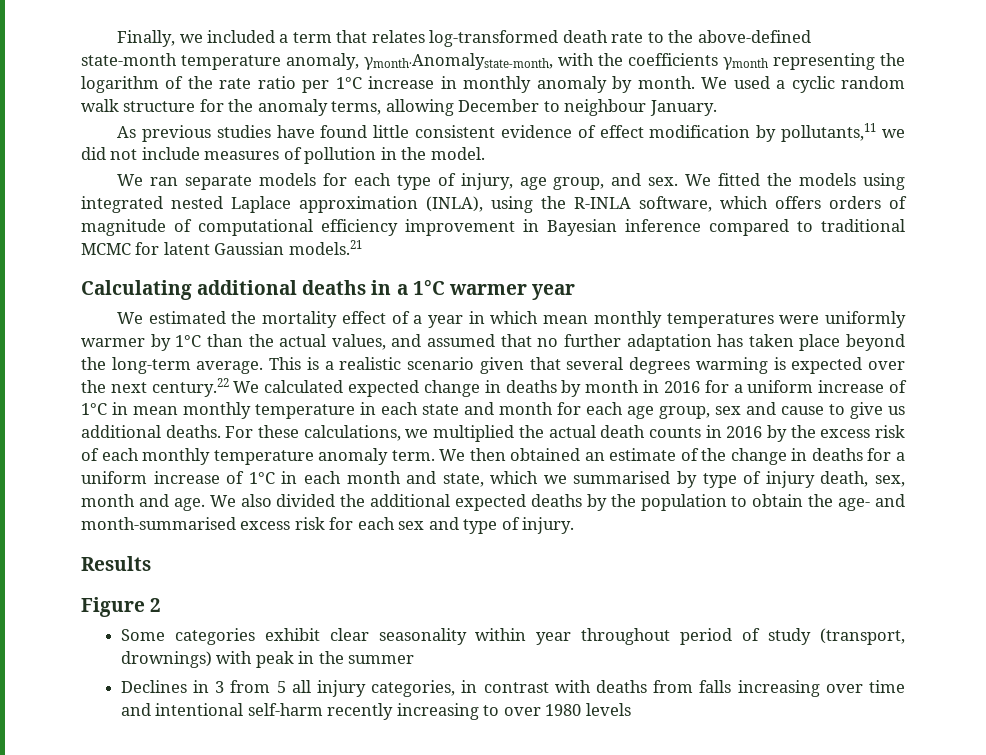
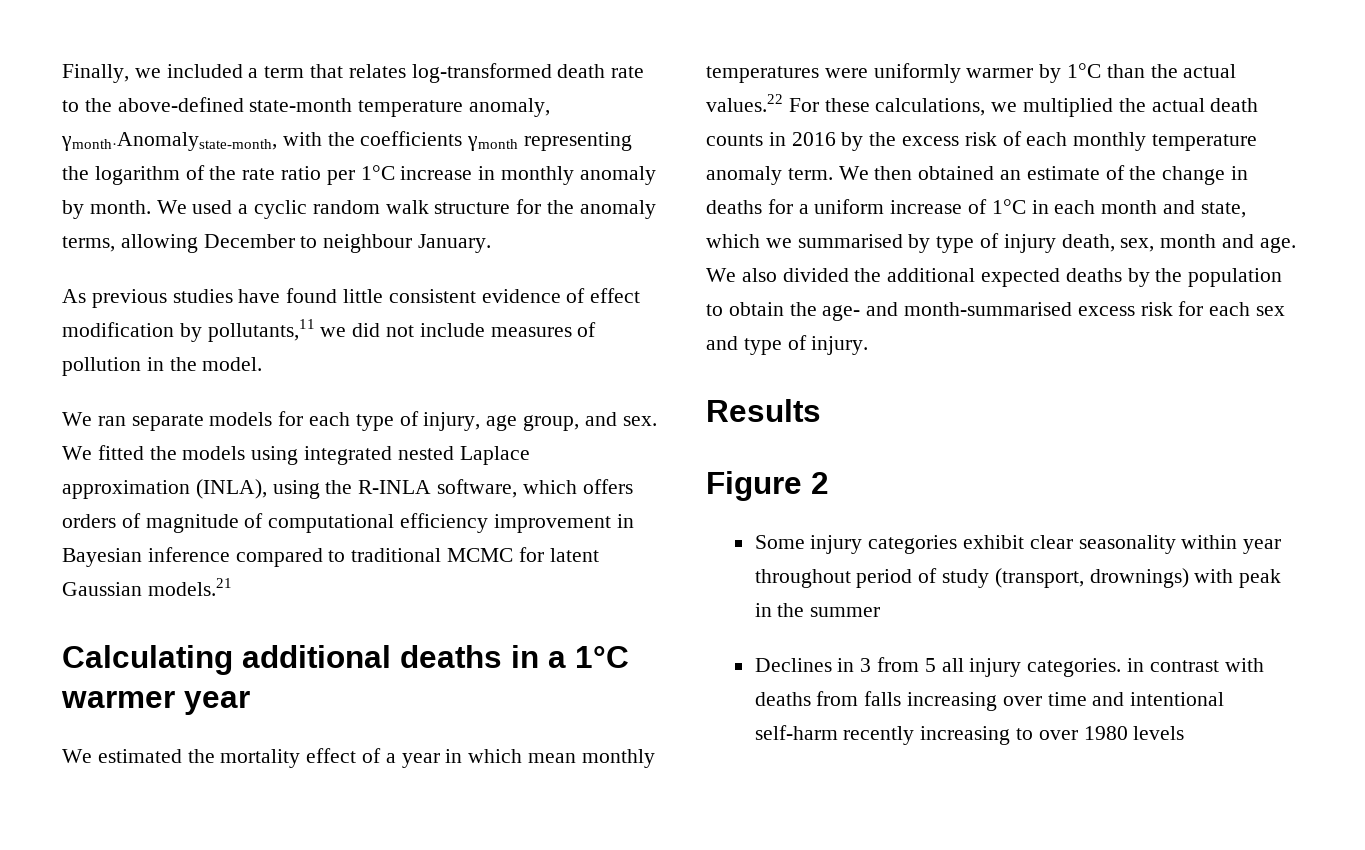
- We estimated the mortality effect of a year in which mean monthly temperatures were uniformly warmer by 1°C than the actual values, and assumed that no further adaptation has taken place beyond the long-term average. This is a realistic scenario given that several degrees warming is expected over the next century.22 We calculated expected change in deaths by month in 2016 for a uniform increase of 1°C in mean monthly temperature in each state and month for each age group, sex and cause to give us additional deaths. For these calculations, we multiplied the actual death counts in 2016 by the excess risk of each monthly temperature anomaly term.
+ We estimated the mortality effect of a year in which mean monthly temperatures were uniformly warmer by 1°C than the actual values.22 For these calculations, we multiplied the actual death counts in 2016 by the excess risk of each monthly temperature anomaly term.
- Some categories exhibit clear seasonality within year throughout period of study (transport, drownings) with peak in the summer
+ Some injury categories exhibit clear seasonality within year throughout period of study (transport, drownings) with peak in the summer
- Declines in 3 from 5 all injury categories, in contrast with deaths from falls increasing over time and intentional self-harm recently increasing to over 1980 levels
+ Declines in 3 from 5 all injury categories. in contrast with deaths from falls increasing over time and intentional self-harm recently increasing to over 1980 levels

